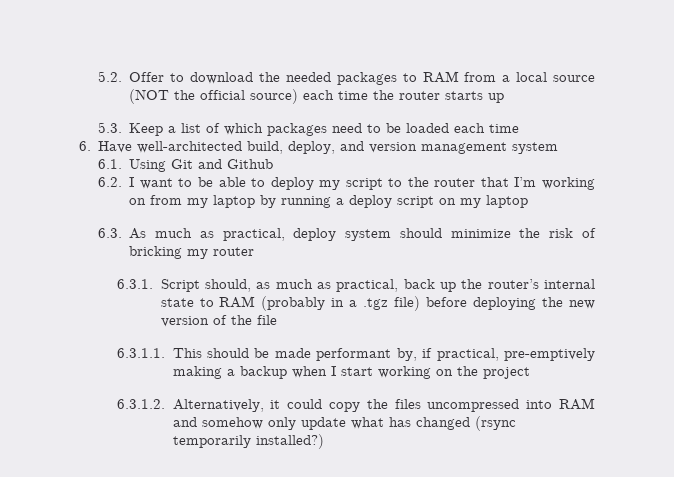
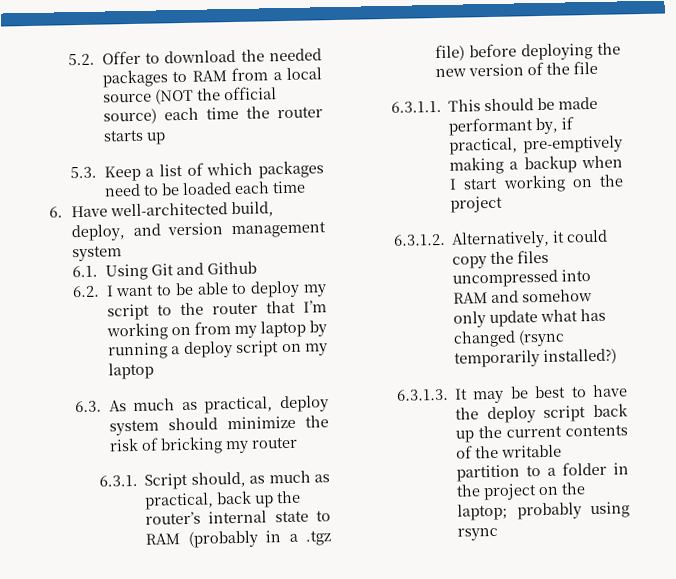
+ 6.3.1.3. It may be best to have the deploy script back up the current contents of the writable partition to a folder in the project on the laptop; probably using rsync

